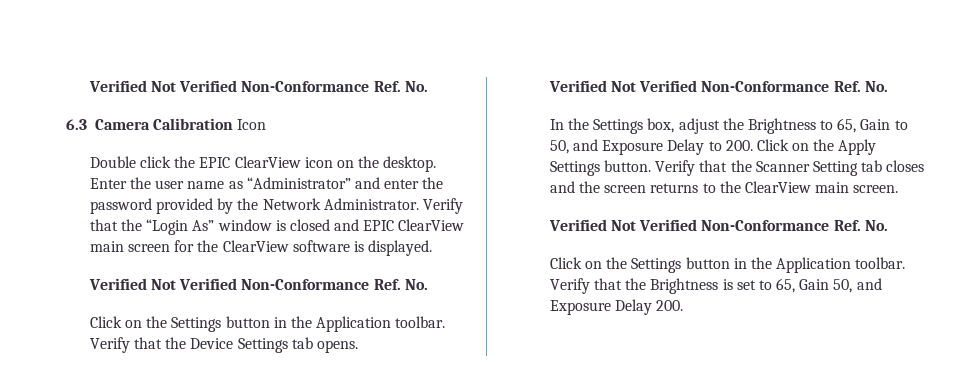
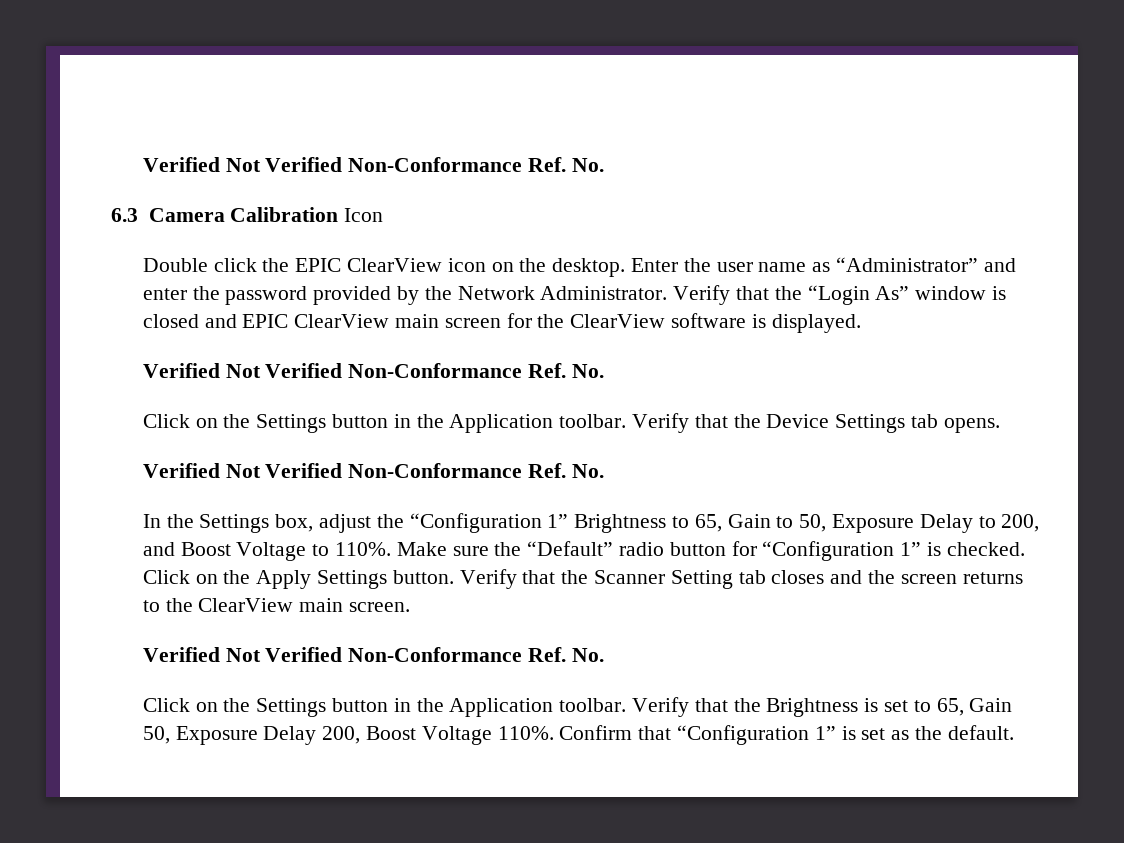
- In the Settings box, adjust the Brightness to 65, Gain to 50, and Exposure Delay to 200. Click on the Apply Settings button.
+ In the Settings box, adjust the “Configuration 1” Brightness to 65, Gain to 50, Exposure Delay to 200, and Boost Voltage to 110%. Make sure the “Default” radio button for “Configuration 1” is checked. Click on the Apply Settings button.
- Verify that the Brightness is set to 65, Gain 50, and Exposure Delay 200.
+ Verify that the Brightness is set to 65, Gain 50, Exposure Delay 200, Boost Voltage 110%. Confirm that “Configuration 1” is set as the default.

